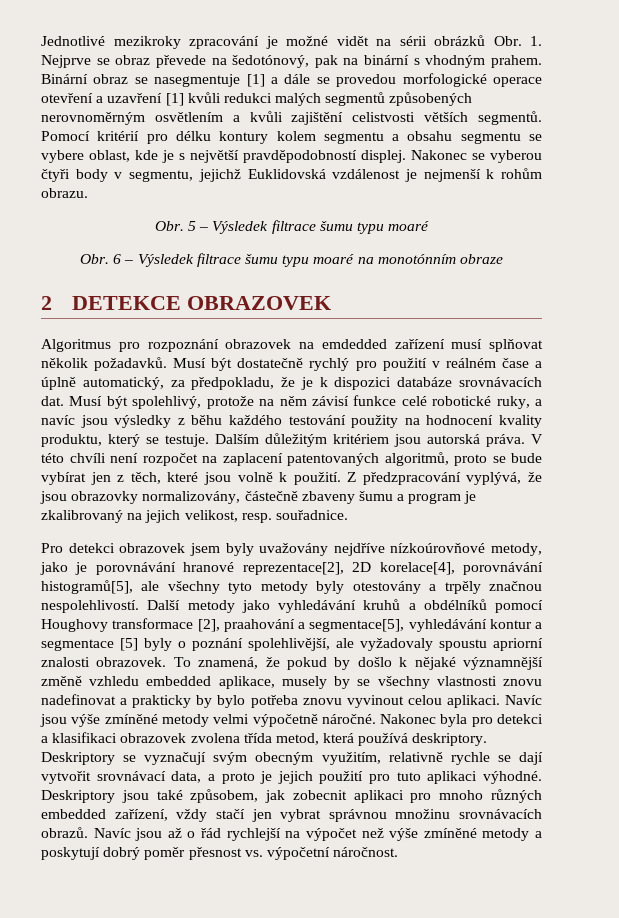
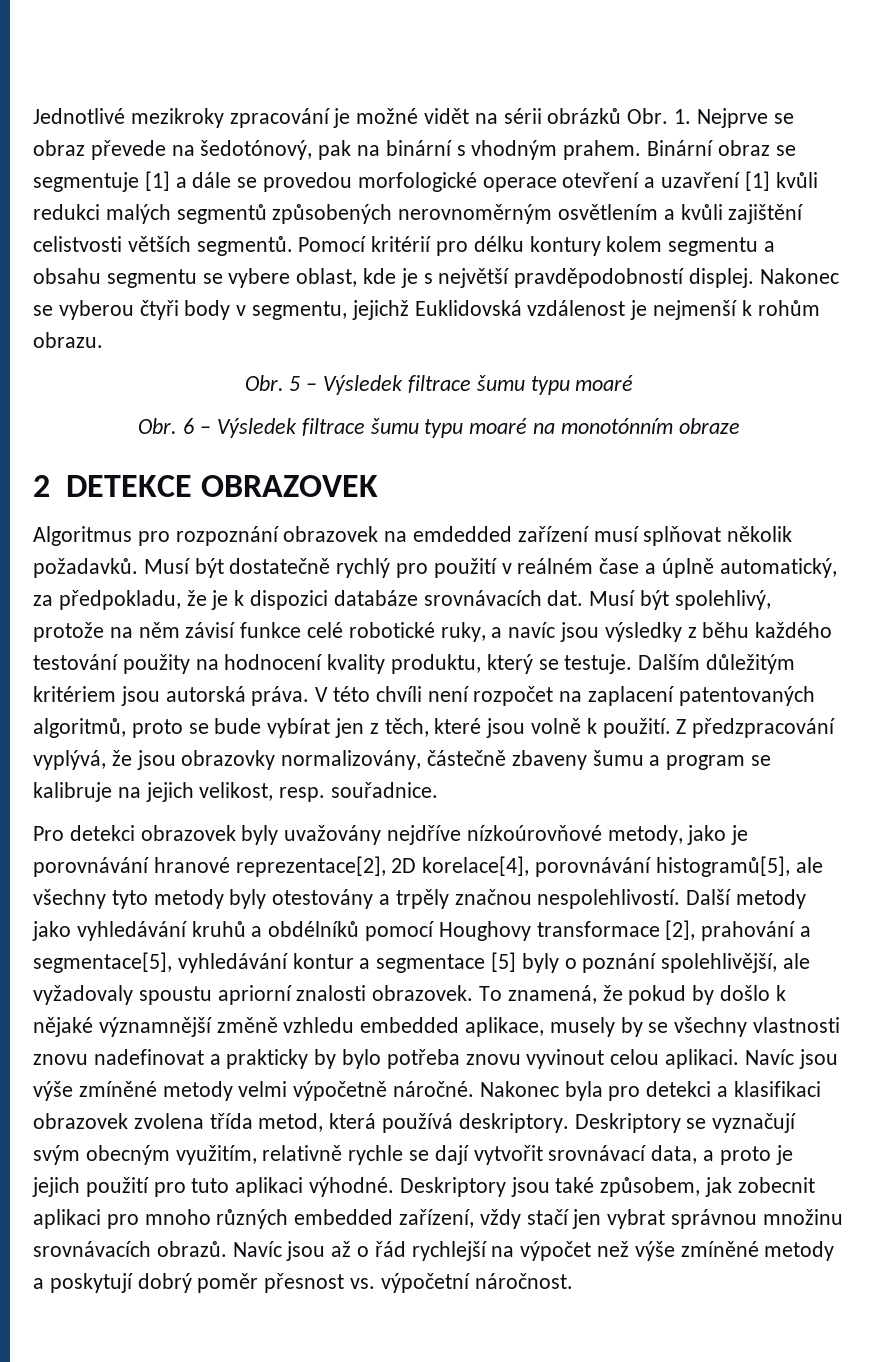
- Binární obraz se nasegmentuje [1] a dále se provedou morfologické operace otevření a uzavření [1] kvůli redukci malých segmentů způsobených nerovnoměrným osvětlením a kvůli zajištění celistvosti větších segmentů.
+ Binární obraz se segmentuje [1] a dále se provedou morfologické operace otevření a uzavření [1] kvůli redukci malých segmentů způsobených nerovnoměrným osvětlením a kvůli zajištění celistvosti větších segmentů.
- Z předzpracování vyplývá, že jsou obrazovky normalizovány, částečně zbaveny šumu a program je zkalibrovaný na jejich velikost, resp. souřadnice.
+ Z předzpracování vyplývá, že jsou obrazovky normalizovány, částečně zbaveny šumu a program se kalibruje na jejich velikost, resp. souřadnice.
- Pro detekci obrazovek jsem byly uvažovány nejdříve nízkoúrovňové metody, jako je porovnávání hranové reprezentace[2], 2D korelace[4], porovnávání histogramů[5], ale všechny tyto metody byly otestovány a trpěly značnou nespolehlivostí.
+ Pro detekci obrazovek byly uvažovány nejdříve nízkoúrovňové metody, jako je porovnávání hranové reprezentace[2], 2D korelace[4], porovnávání histogramů[5], ale všechny tyto metody byly otestovány a trpěly značnou nespolehlivostí.
- Další metody jako vyhledávání kruhů a obdélníků pomocí Houghovy transformace [2], praahování a segmentace[5], vyhledávání kontur a segmentace [5] byly o poznání spolehlivější, ale vyžadovaly spoustu apriorní znalosti obrazovek.
+ Další metody jako vyhledávání kruhů a obdélníků pomocí Houghovy transformace [2], prahování a segmentace[5], vyhledávání kontur a segmentace [5] byly o poznání spolehlivější, ale vyžadovaly spoustu apriorní znalosti obrazovek.

